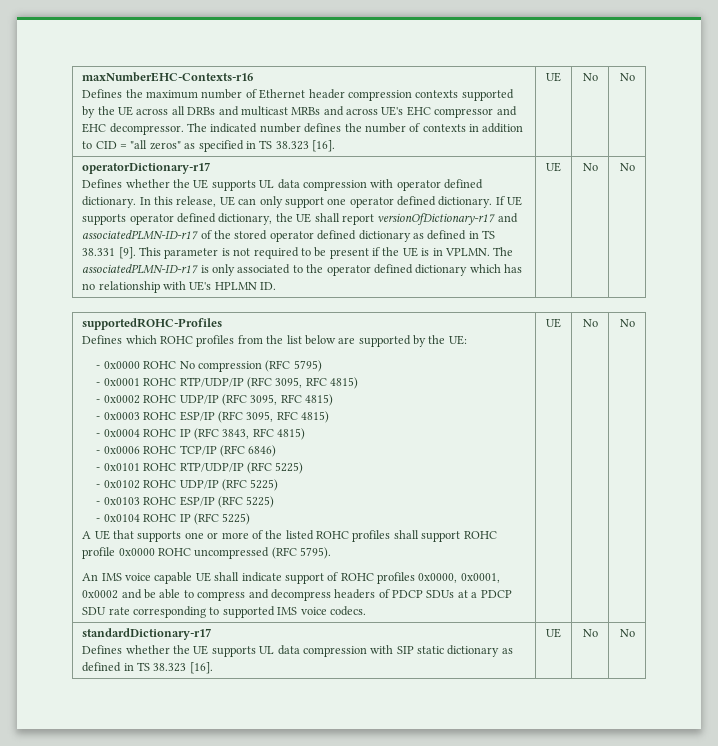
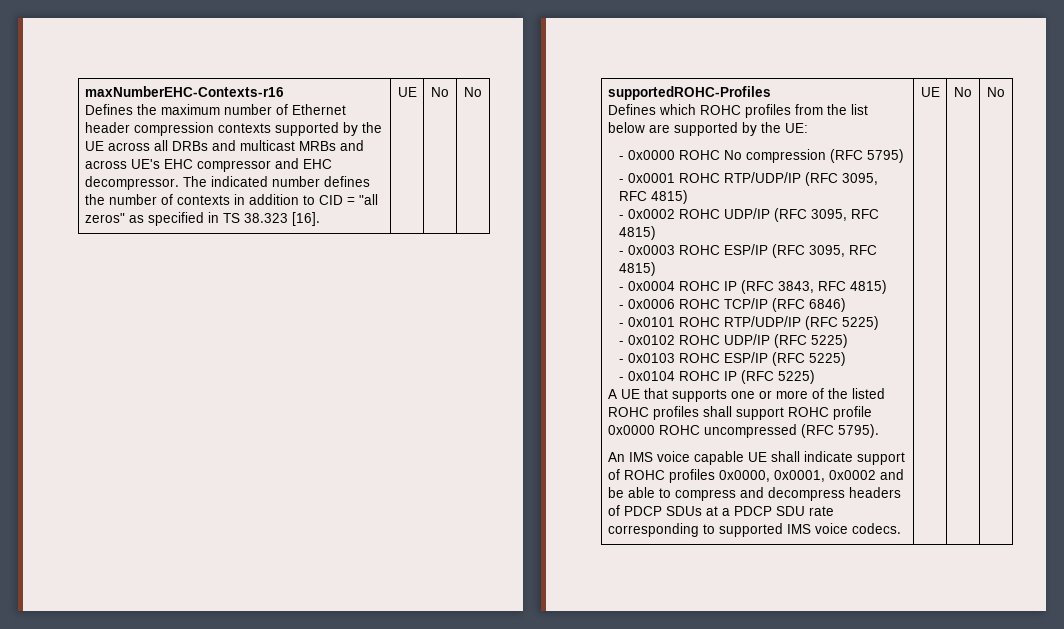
- operatorDictionary-r17
- Defines whether the UE supports UL data compression with operator defined dictionary. In this release, UE can only support one operator defined dictionary. If UE supports operator defined dictionary, the UE shall report versionOfDictionary-r17 and associatedPLMN-ID-r17 of the stored operator defined dictionary as defined in TS 38.331 [9]. This parameter is not required to be present if the UE is in VPLMN. The associatedPLMN-ID-r17 is only associated to the operator defined dictionary which has no relationship with UE's HPLMN ID. | UE | No | No
- standardDictionary-r17
- Defines whether the UE supports UL data compression with SIP static dictionary as defined in TS 38.323 [16]. | UE | No | No

